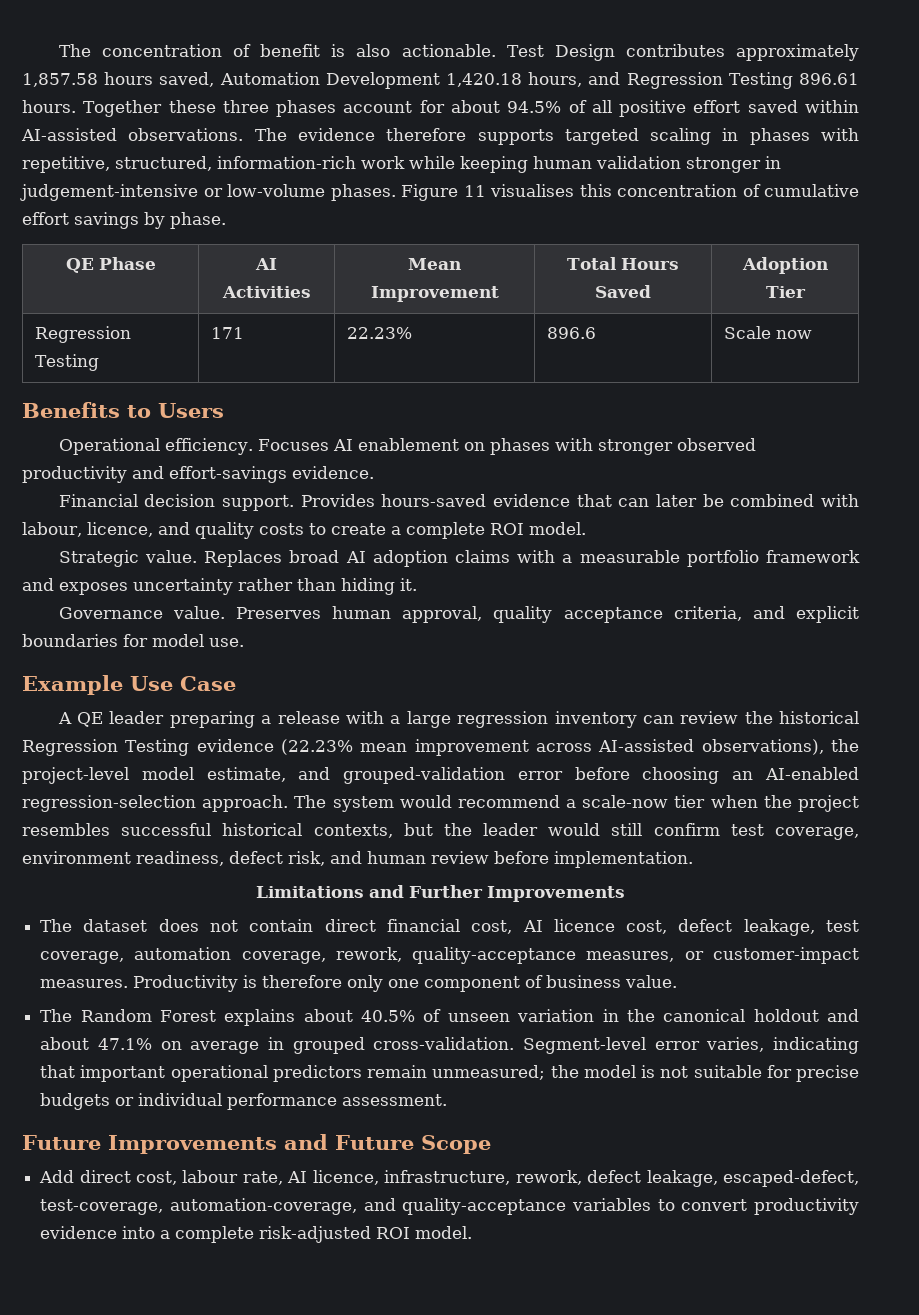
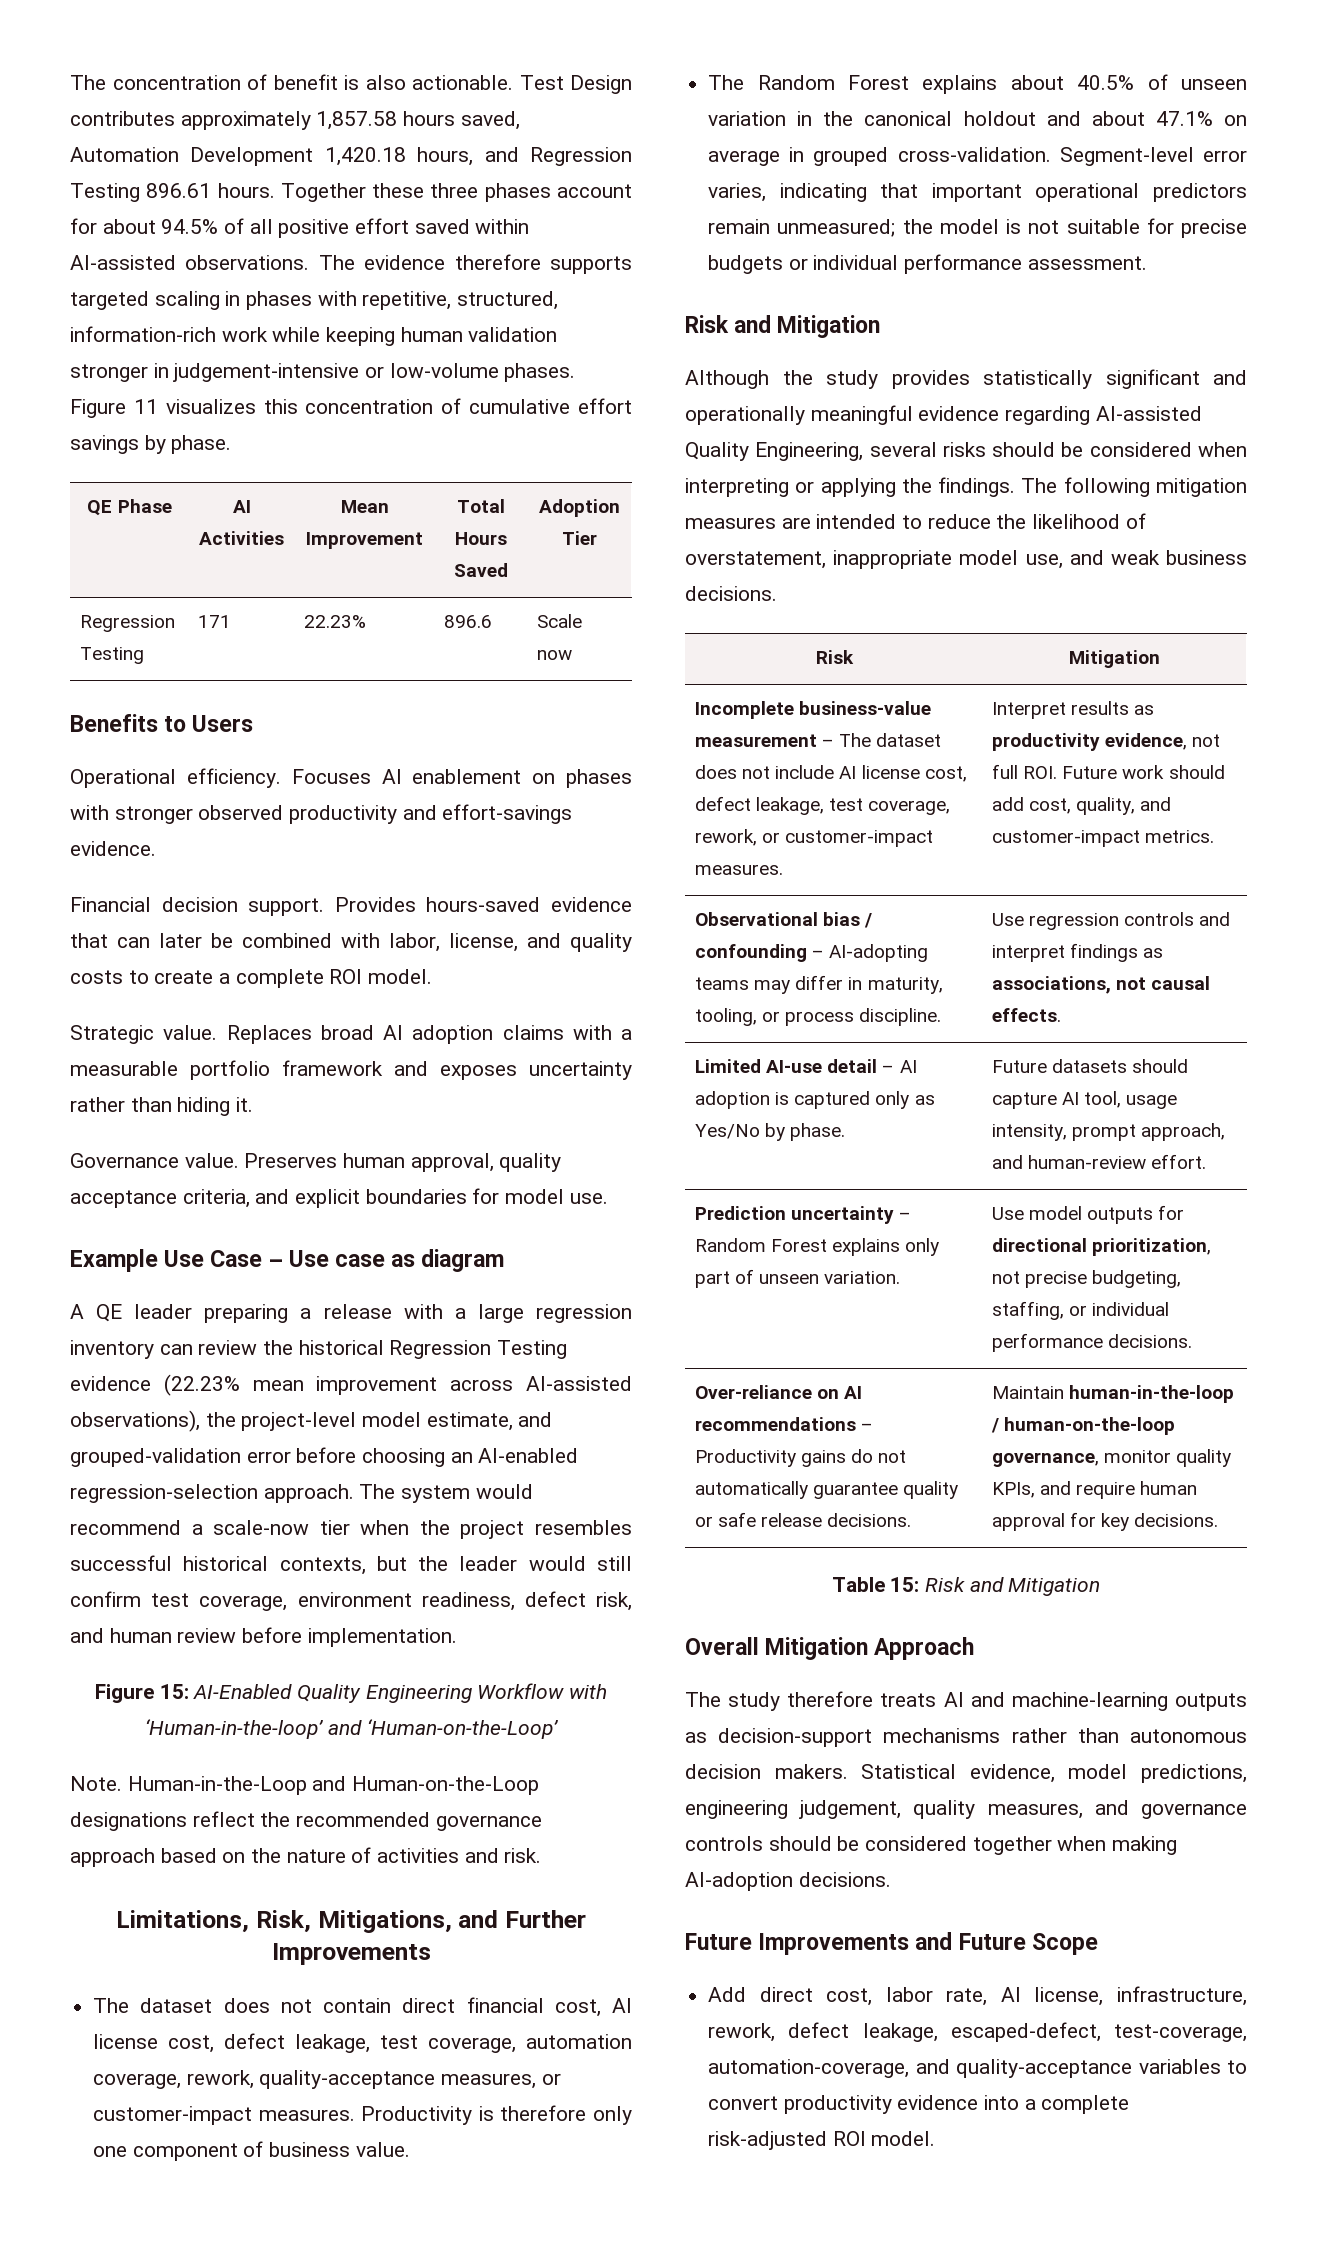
- Figure 11 visualises this concentration of cumulative effort savings by phase.
+ Figure 11 visualizes this concentration of cumulative effort savings by phase.
- Provides hours-saved evidence that can later be combined with labour, licence, and quality costs to create a complete ROI model.
+ Provides hours-saved evidence that can later be combined with labor, license, and quality costs to create a complete ROI model.
- Example Use Case
+ Example Use Case – Use case as diagram
- Limitations and Further Improvements
+ Figure 15: AI-Enabled Quality Engineering Workflow with ‘Human-in-the-loop’ and ‘Human-on-the-Loop’
+ Note. Human-in-the-Loop and Human-on-the-Loop designations reflect the recommended governance approach based on the nature of activities and risk.
+ Limitations, Risk, Mitigations, and Further Improvements
- The dataset does not contain direct financial cost, AI licence cost, defect leakage, test coverage, automation coverage, rework, quality-acceptance measures, or customer-impact measures.
+ The dataset does not contain direct financial cost, AI license cost, defect leakage, test coverage, automation coverage, rework, quality-acceptance measures, or customer-impact measures.
  Segment-level error varies, indicating that important operational predictors remain unmeasured; the model is not suitable for precise budgets or individual performance assessment.
+ Risk and Mitigation
+ Although the study provides statistically significant and operationally meaningful evidence regarding AI-assisted Quality Engineering, several risks should be considered when interpreting or applying the findings. The following mitigation measures are intended to reduce the likelihood of overstatement, inappropriate model use, and weak business decisions.
+ Risk | Mitigation
+ Incomplete business-value measurement – The dataset does not include AI license cost, defect leakage, test coverage, rework, or customer-impact measures. | Interpret results as productivity evidence, not full ROI. Future work should add cost, quality, and customer-impact metrics.
+ Observational bias / confounding – AI-adopting teams may differ in maturity, tooling, or process discipline. | Use regression controls and interpret findings as associations, not causal effects.
+ Limited AI-use detail – AI adoption is captured only as Yes/No by phase. | Future datasets should capture AI tool, usage intensity, prompt approach, and human-review effort.
+ Prediction uncertainty – Random Forest explains only part of unseen variation. | Use model outputs for directional prioritization, not precise budgeting, staffing, or individual performance decisions.
+ Over-reliance on AI recommendations – Productivity gains do not automatically guarantee quality or safe release decisions. | Maintain human-in-the-loop / human-on-the-loop governance, monitor quality KPIs, and require human approval for key decisions.
+ Table 15: Risk and Mitigation
+ Overall Mitigation Approach
+ The study therefore treats AI and machine-learning outputs as decision-support mechanisms rather than autonomous decision makers. Statistical evidence, model predictions, engineering judgement, quality measures, and governance controls should be considered together when making AI-adoption decisions.
- Add direct cost, labour rate, AI licence, infrastructure, rework, defect leakage, escaped-defect, test-coverage, automation-coverage, and quality-acceptance variables to convert productivity evidence into a complete risk-adjusted ROI model.
+ Add direct cost, labor rate, AI license, infrastructure, rework, defect leakage, escaped-defect, test-coverage, automation-coverage, and quality-acceptance variables to convert productivity evidence into a complete risk-adjusted ROI model.

